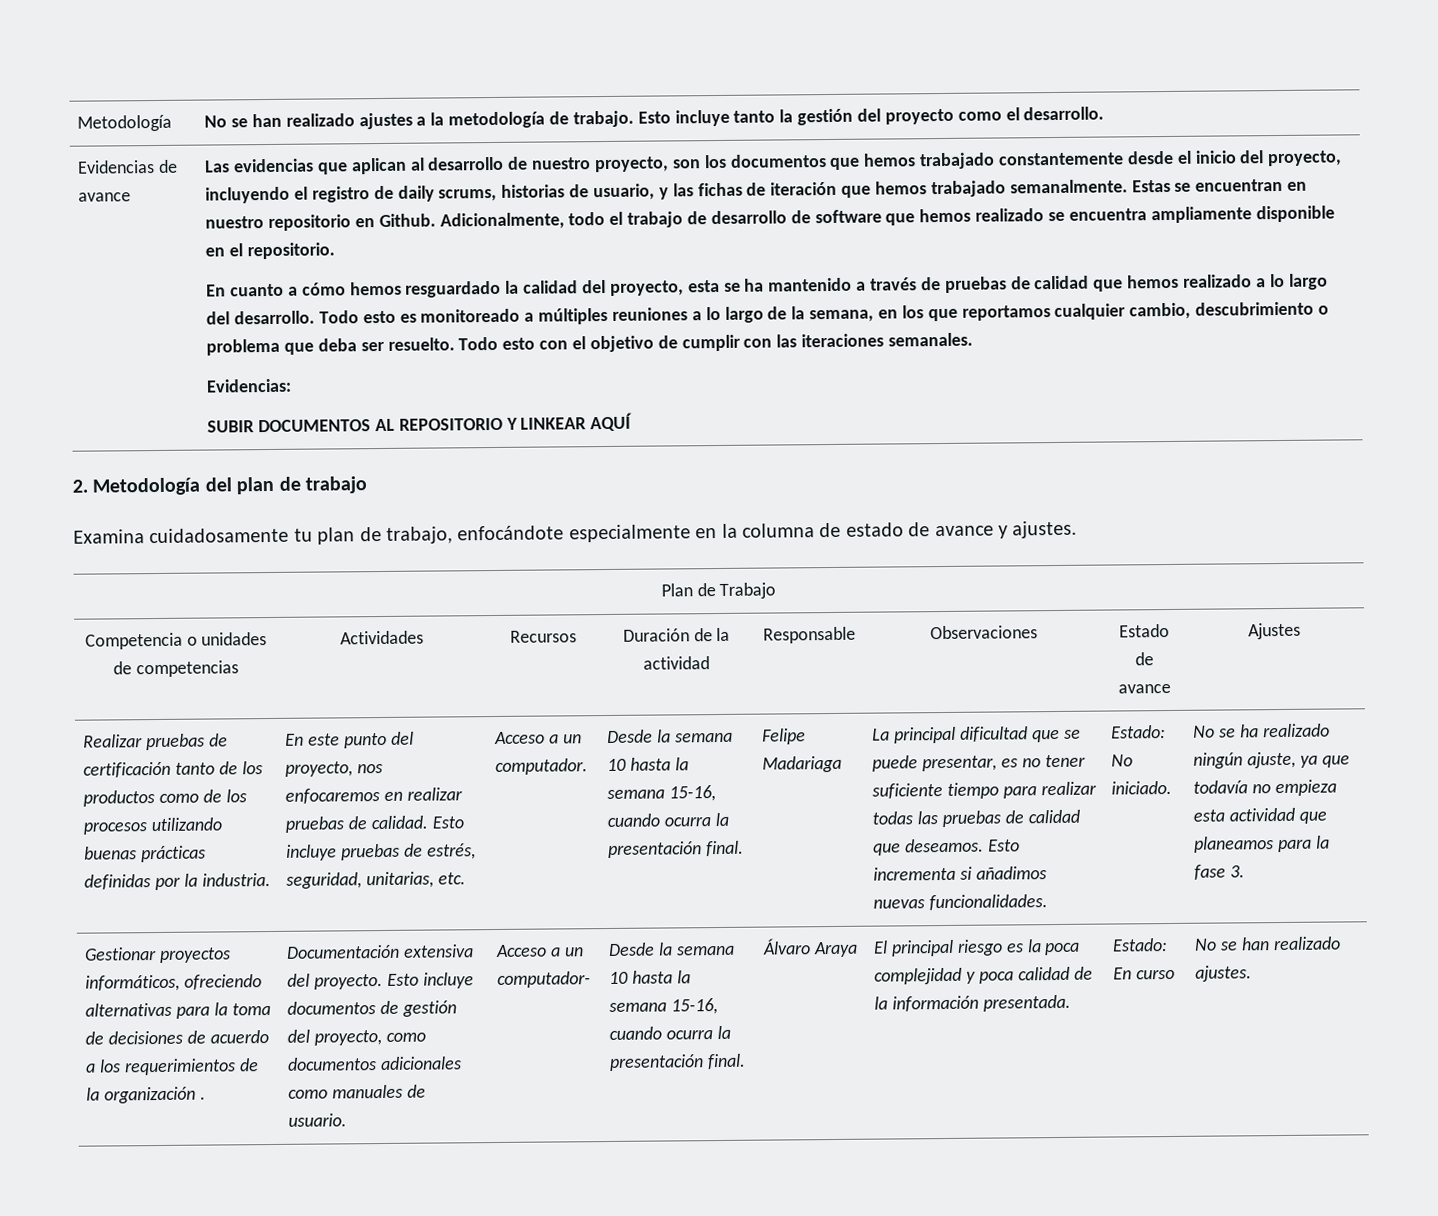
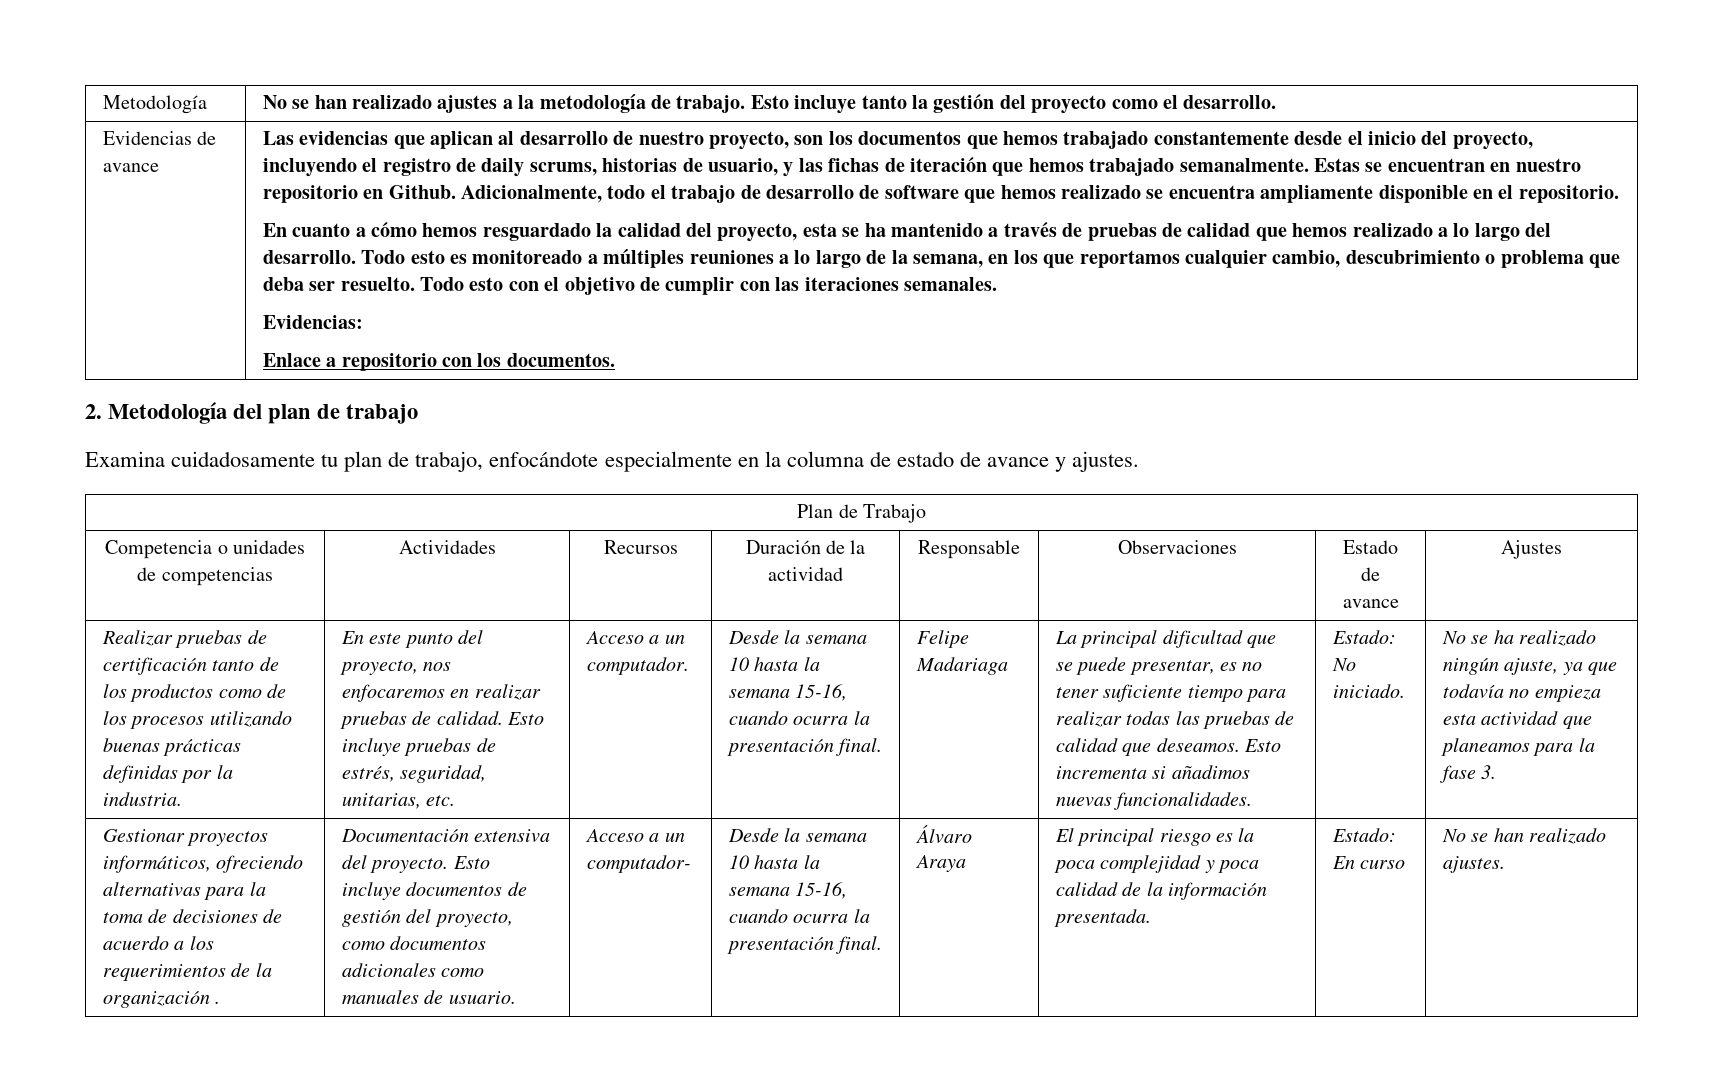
- SUBIR DOCUMENTOS AL REPOSITORIO Y LINKEAR AQUÍ
+ Enlace a repositorio con los documentos.

